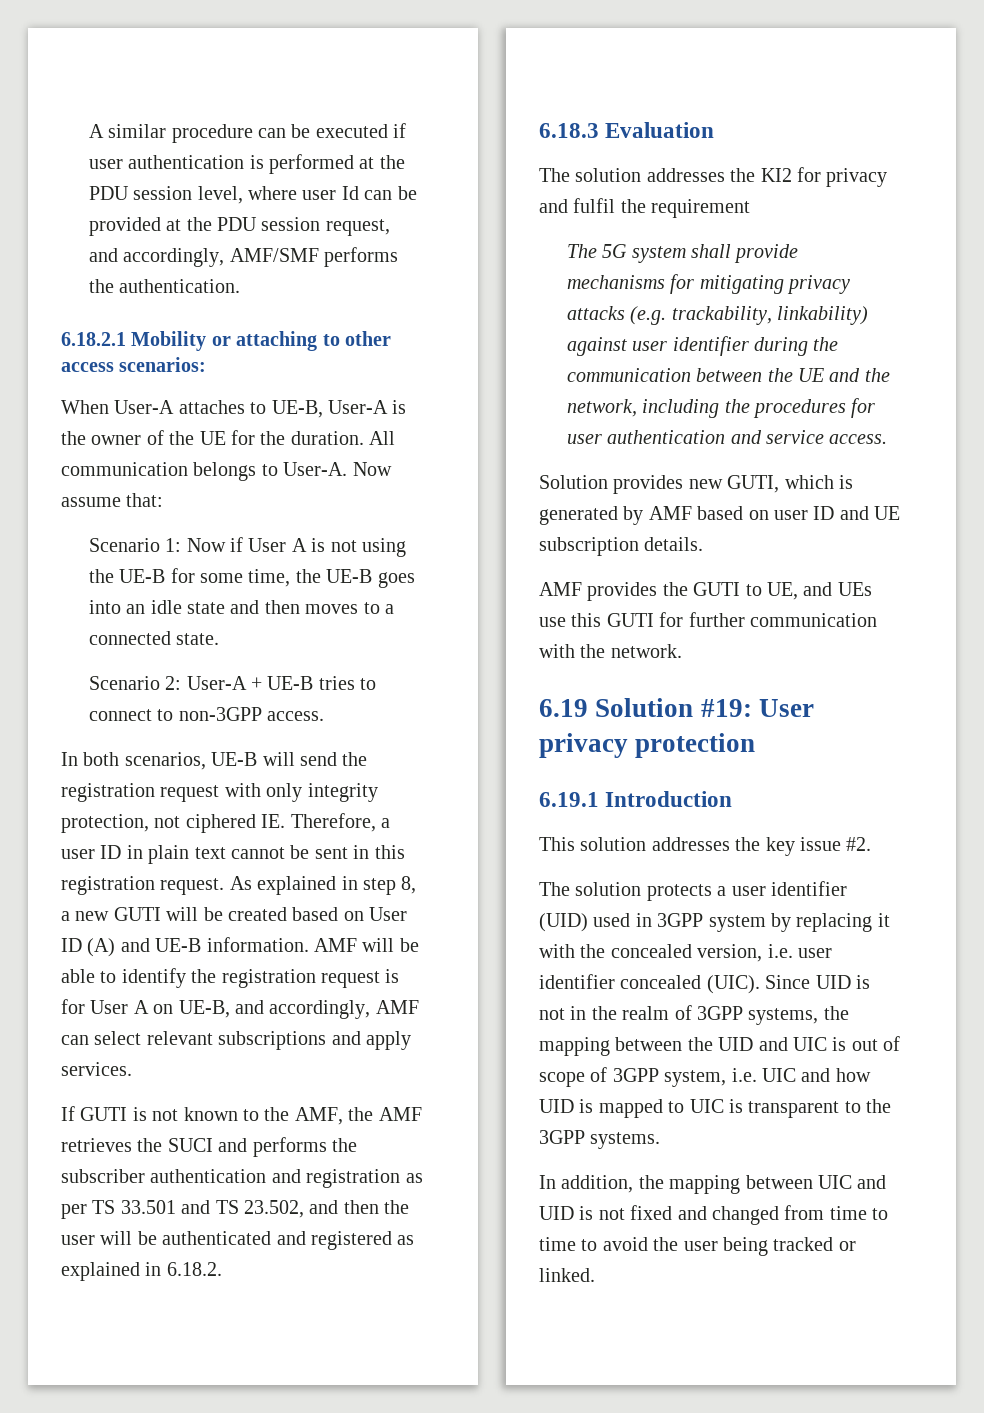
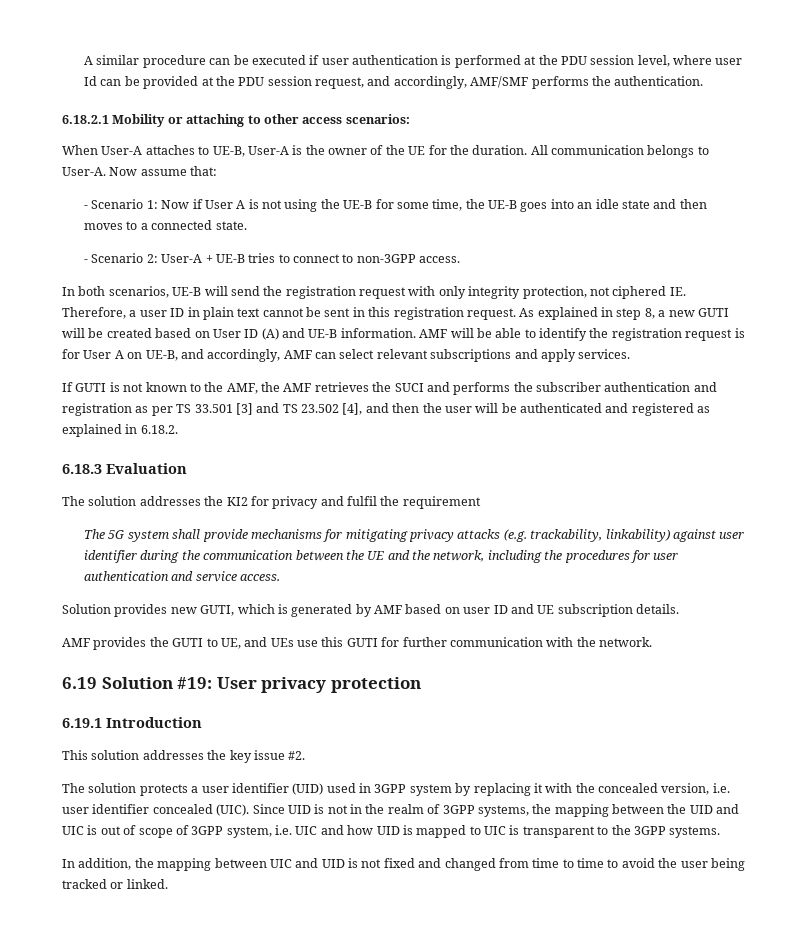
- Scenario 1: Now if User A is not using the UE-B for some time, the UE-B goes into an idle state and then moves to a connected state.
+ - Scenario 1: Now if User A is not using the UE-B for some time, the UE-B goes into an idle state and then moves to a connected state.
- Scenario 2: User-A + UE-B tries to connect to non-3GPP access.
+ - Scenario 2: User-A + UE-B tries to connect to non-3GPP access.
- If GUTI is not known to the AMF, the AMF retrieves the SUCI and performs the subscriber authentication and registration as per TS 33.501 and TS 23.502, and then the user will be authenticated and registered as explained in 6.18.2.
+ If GUTI is not known to the AMF, the AMF retrieves the SUCI and performs the subscriber authentication and registration as per TS 33.501 [3] and TS 23.502 [4], and then the user will be authenticated and registered as explained in 6.18.2.

